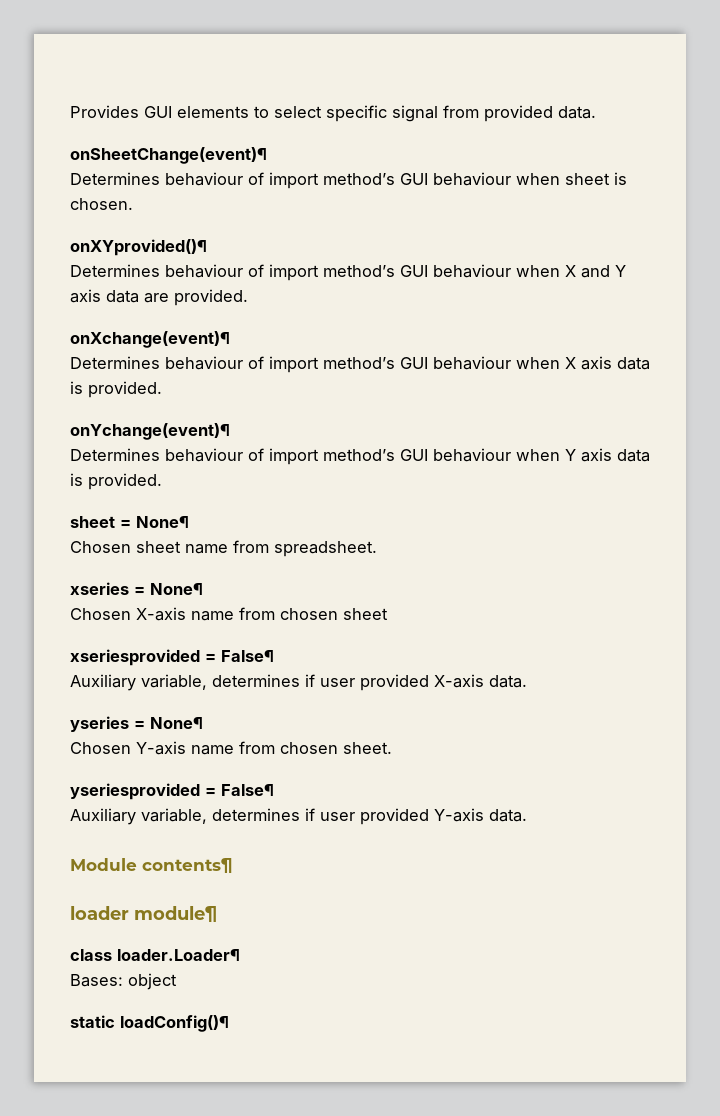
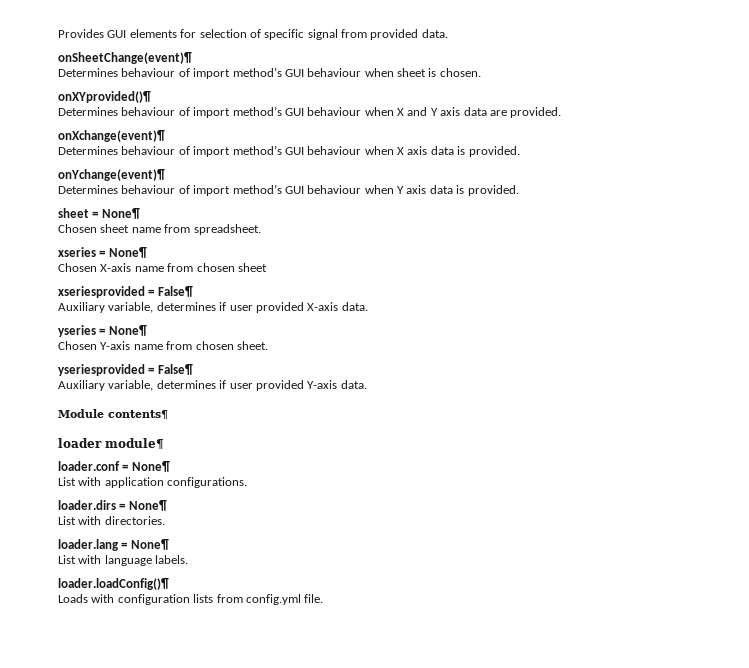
- Provides GUI elements to select specific signal from provided data.
+ Provides GUI elements for selection of specific signal from provided data.
- class loader.Loader¶
- Bases: object
- static loadConfig()¶
+ loader.conf = None¶
+ List with application configurations.
+ loader.dirs = None¶
+ List with directories.
+ loader.lang = None¶
+ List with language labels.
+ loader.loadConfig()¶
+ Loads with configuration lists from config.yml file.

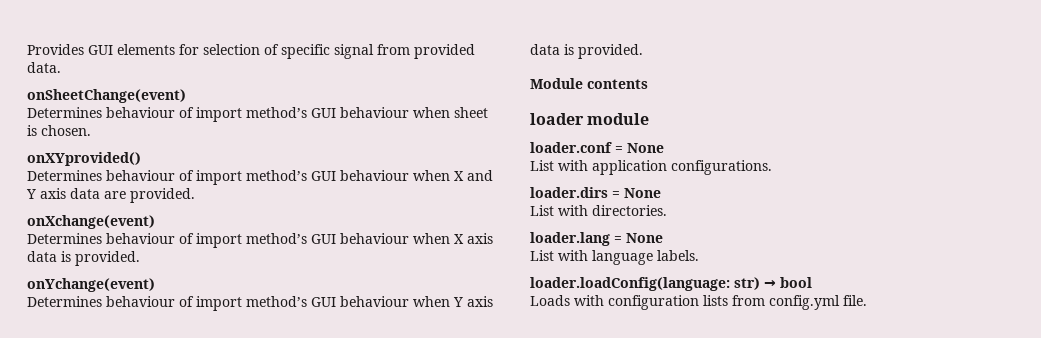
- onSheetChange(event)¶
+ onSheetChange(event)
- onXYprovided()¶
+ onXYprovided()
- onXchange(event)¶
+ onXchange(event)
- onYchange(event)¶
+ onYchange(event)
- sheet = None¶
- Chosen sheet name from spreadsheet.
- xseries = None¶
- Chosen X-axis name from chosen sheet
- xseriesprovided = False¶
- Auxiliary variable, determines if user provided X-axis data.
- yseries = None¶
- Chosen Y-axis name from chosen sheet.
- yseriesprovided = False¶
- Auxiliary variable, determines if user provided Y-axis data.
- Module contents¶
+ Module contents
- loader module¶
+ loader module
- loader.conf = None¶
+ loader.conf = None
- loader.dirs = None¶
+ loader.dirs = None
- loader.lang = None¶
+ loader.lang = None
- loader.loadConfig()¶
+ loader.loadConfig(language: str) → bool

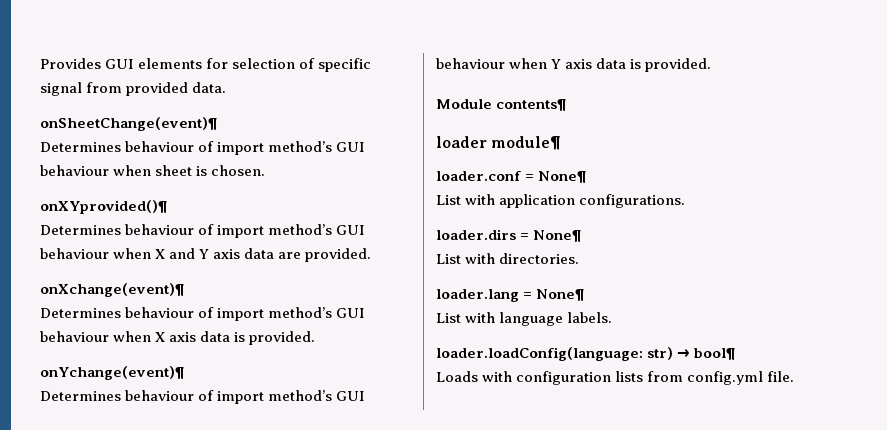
- onSheetChange(event)
+ onSheetChange(event)¶
- onXYprovided()
+ onXYprovided()¶
- onXchange(event)
+ onXchange(event)¶
- onYchange(event)
+ onYchange(event)¶
- Module contents
+ Module contents¶
- loader module
+ loader module¶
- loader.conf = None
+ loader.conf = None¶
- loader.dirs = None
+ loader.dirs = None¶
- loader.lang = None
+ loader.lang = None¶
- loader.loadConfig(language: str) → bool
+ loader.loadConfig(language: str) → bool¶

